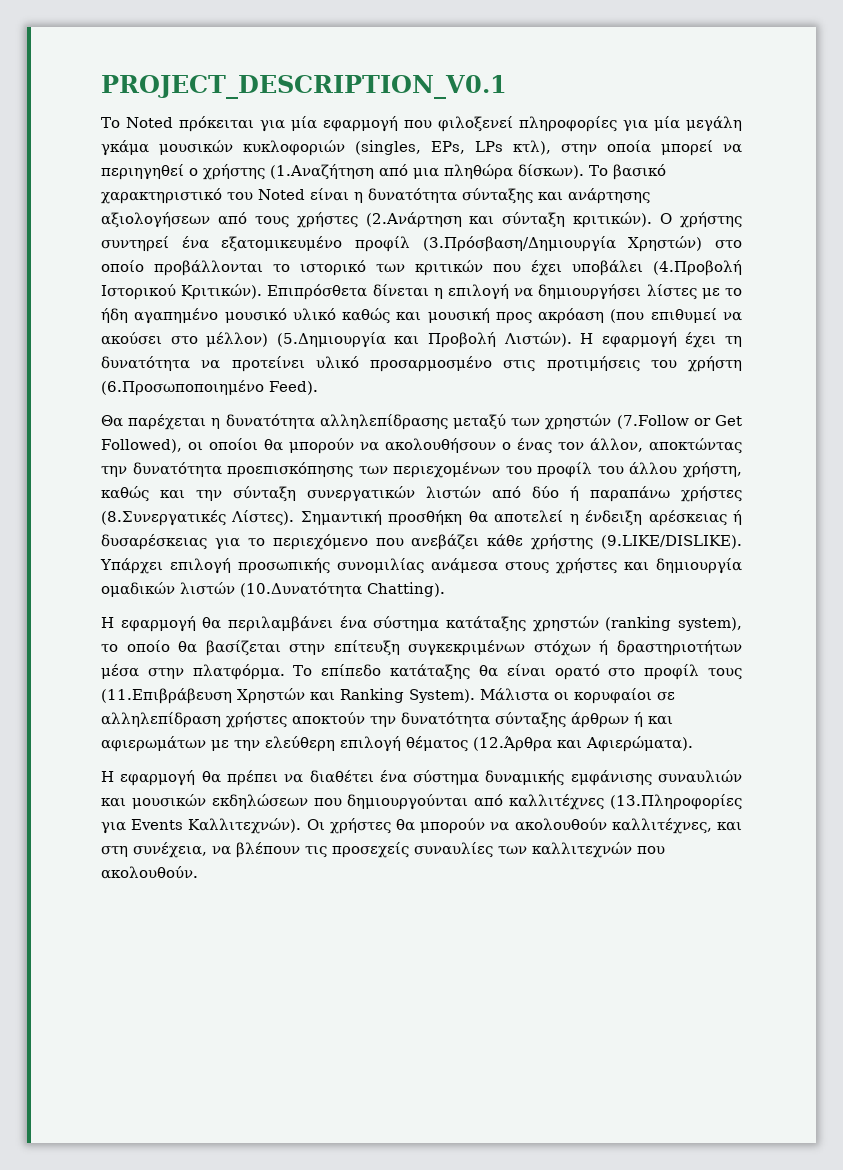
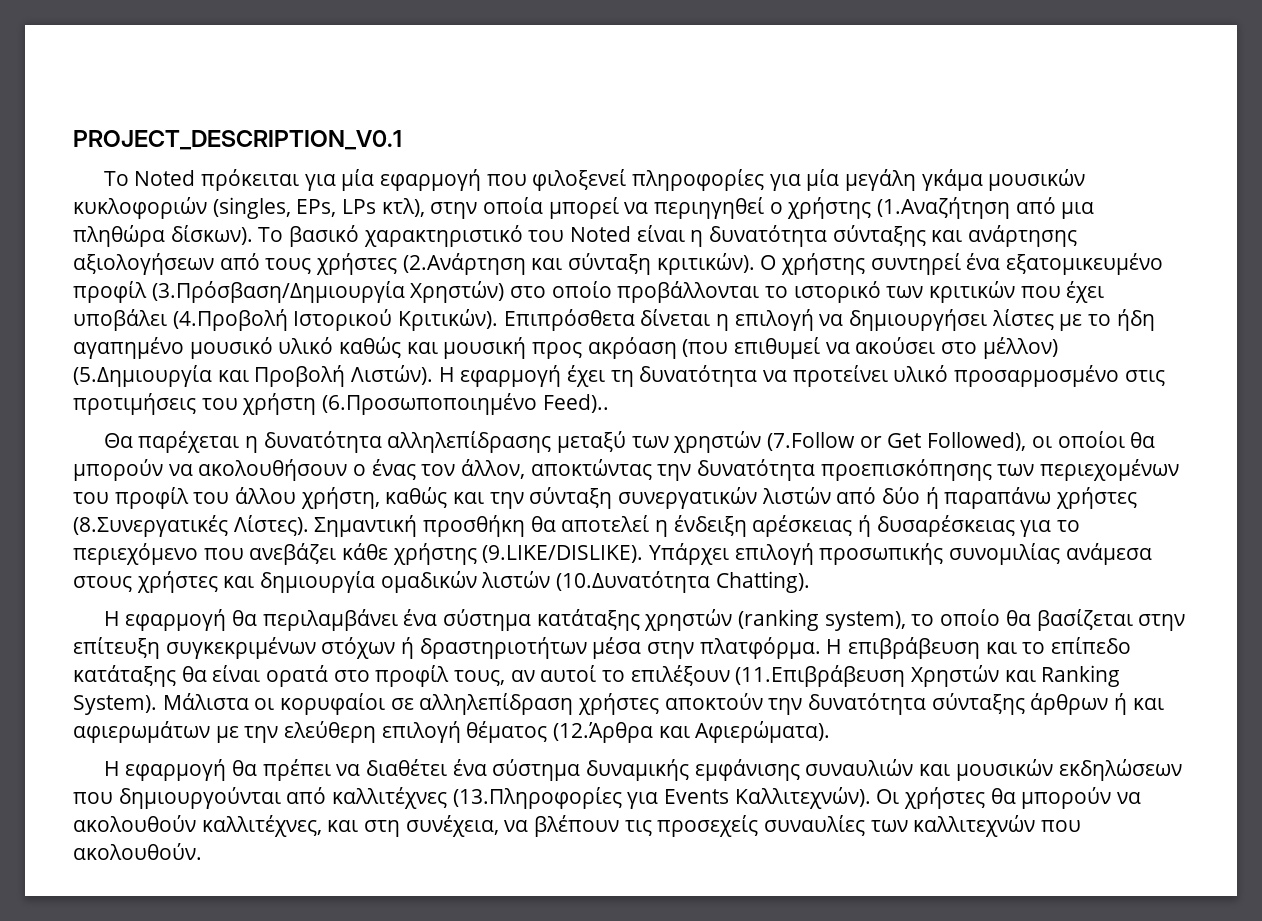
- Η εφαρμογή έχει τη δυνατότητα να προτείνει υλικό προσαρμοσμένο στις προτιμήσεις του χρήστη (6.Προσωποποιημένο Feed).
+ Η εφαρμογή έχει τη δυνατότητα να προτείνει υλικό προσαρμοσμένο στις προτιμήσεις του χρήστη (6.Προσωποποιημένο Feed)..
- Το επίπεδο κατάταξης θα είναι ορατό στο προφίλ τους (11.Επιβράβευση Χρηστών και Ranking System).
+ Η επιβράβευση και το επίπεδο κατάταξης θα είναι ορατά στο προφίλ τους, αν αυτοί το επιλέξουν (11.Επιβράβευση Χρηστών και Ranking System).

